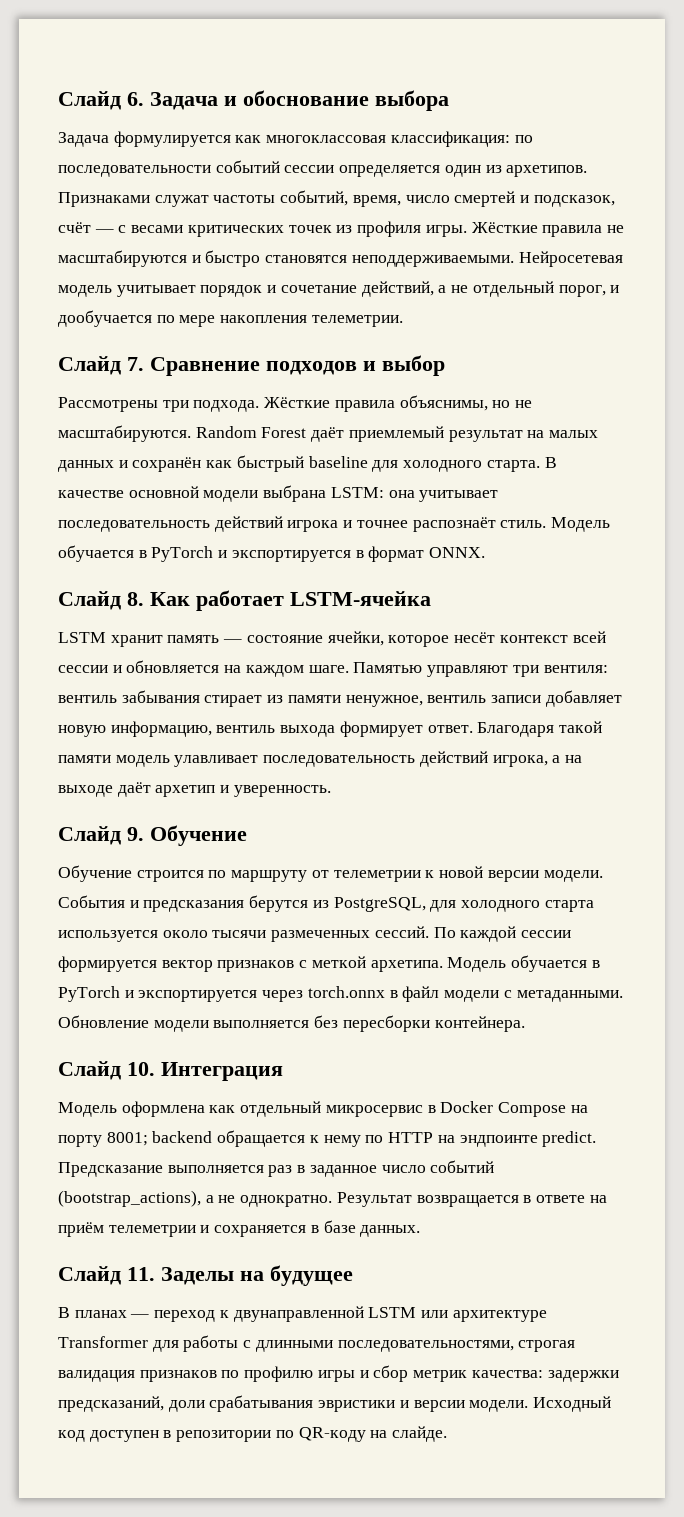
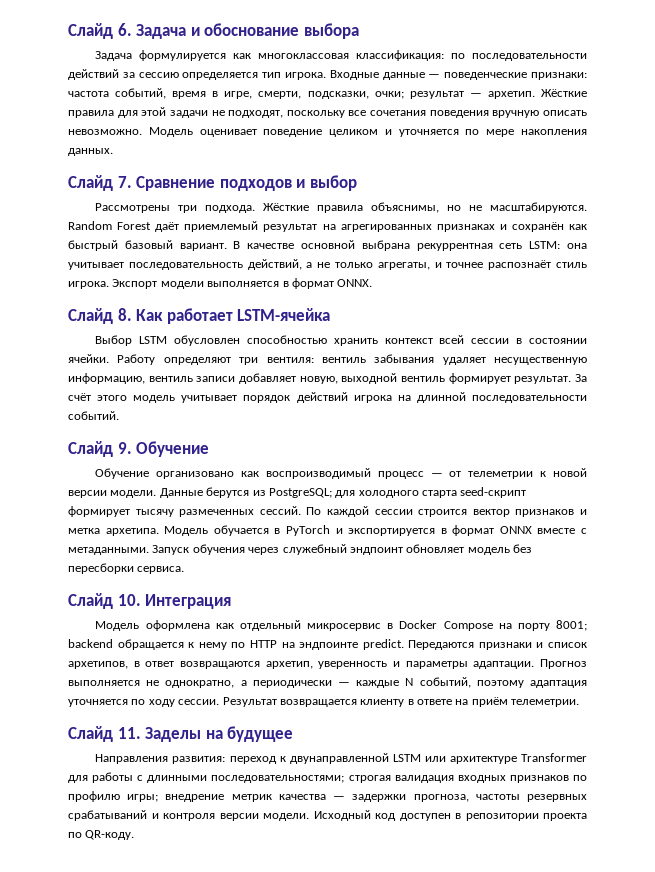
- Задача формулируется как многоклассовая классификация: по последовательности событий сессии определяется один из архетипов. Признаками служат частоты событий, время, число смертей и подсказок, счёт — с весами критических точек из профиля игры. Жёсткие правила не масштабируются и быстро становятся неподдерживаемыми. Нейросетевая модель учитывает порядок и сочетание действий, а не отдельный порог, и дообучается по мере накопления телеметрии.
+ Задача формулируется как многоклассовая классификация: по последовательности действий за сессию определяется тип игрока. Входные данные — поведенческие признаки: частота событий, время в игре, смерти, подсказки, очки; результат — архетип. Жёсткие правила для этой задачи не подходят, поскольку все сочетания поведения вручную описать невозможно. Модель оценивает поведение целиком и уточняется по мере накопления данных.
- Random Forest даёт приемлемый результат на малых данных и сохранён как быстрый baseline для холодного старта. В качестве основной модели выбрана LSTM: она учитывает последовательность действий игрока и точнее распознаёт стиль. Модель обучается в PyTorch и экспортируется в формат ONNX.
+ Random Forest даёт приемлемый результат на агрегированных признаках и сохранён как быстрый базовый вариант. В качестве основной выбрана рекуррентная сеть LSTM: она учитывает последовательность действий, а не только агрегаты, и точнее распознаёт стиль игрока. Экспорт модели выполняется в формат ONNX.
- LSTM хранит память — состояние ячейки, которое несёт контекст всей сессии и обновляется на каждом шаге. Памятью управляют три вентиля: вентиль забывания стирает из памяти ненужное, вентиль записи добавляет новую информацию, вентиль выхода формирует ответ. Благодаря такой памяти модель улавливает последовательность действий игрока, а на выходе даёт архетип и уверенность.
+ Выбор LSTM обусловлен способностью хранить контекст всей сессии в состоянии ячейки. Работу определяют три вентиля: вентиль забывания удаляет несущественную информацию, вентиль записи добавляет новую, выходной вентиль формирует результат. За счёт этого модель учитывает порядок действий игрока на длинной последовательности событий.
- Обучение строится по маршруту от телеметрии к новой версии модели.
+ Обучение организовано как воспроизводимый процесс — от телеметрии к новой версии модели.
- События и предсказания берутся из PostgreSQL, для холодного старта используется около тысячи размеченных сессий.
+ Данные берутся из PostgreSQL; для холодного старта seed-скрипт формирует тысячу размеченных сессий.
- По каждой сессии формируется вектор признаков с меткой архетипа.
+ По каждой сессии строится вектор признаков и метка архетипа.
- Модель обучается в PyTorch и экспортируется через torch.onnx в файл модели с метаданными. Обновление модели выполняется без пересборки контейнера.
+ Модель обучается в PyTorch и экспортируется в формат ONNX вместе с метаданными. Запуск обучения через служебный эндпоинт обновляет модель без пересборки сервиса.
- Предсказание выполняется раз в заданное число событий (bootstrap_actions), а не однократно.
+ Передаются признаки и список архетипов, в ответ возвращаются архетип, уверенность и параметры адаптации. Прогноз выполняется не однократно, а периодически — каждые N событий, поэтому адаптация уточняется по ходу сессии.
- Результат возвращается в ответе на приём телеметрии и сохраняется в базе данных.
+ Результат возвращается клиенту в ответе на приём телеметрии.
- В планах — переход к двунаправленной LSTM или архитектуре Transformer для работы с длинными последовательностями, строгая валидация признаков по профилю игры и сбор метрик качества: задержки предсказаний, доли срабатывания эвристики и версии модели.
+ Направления развития: переход к двунаправленной LSTM или архитектуре Transformer для работы с длинными последовательностями; строгая валидация входных признаков по профилю игры; внедрение метрик качества — задержки прогноза, частоты резервных срабатываний и контроля версии модели.
- Исходный код доступен в репозитории по QR-коду на слайде.
+ Исходный код доступен в репозитории проекта по QR-коду.

